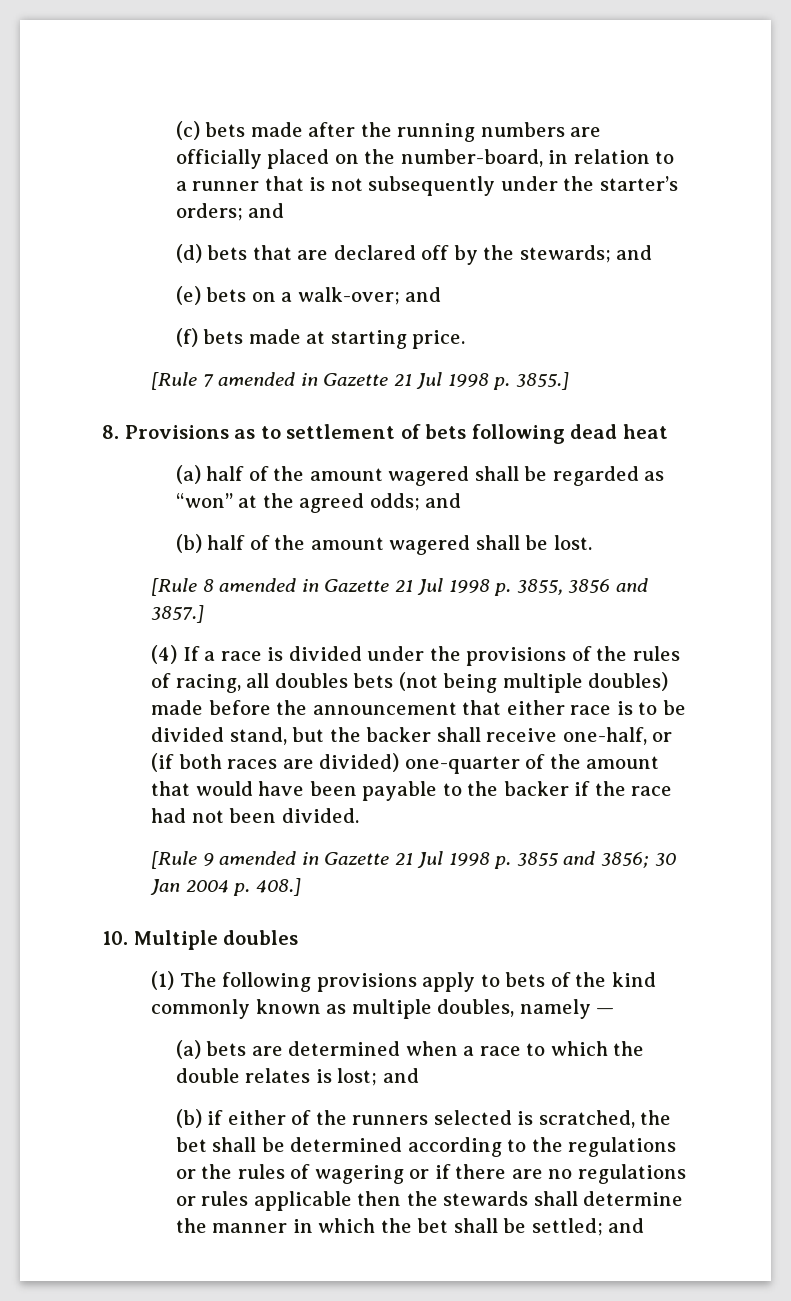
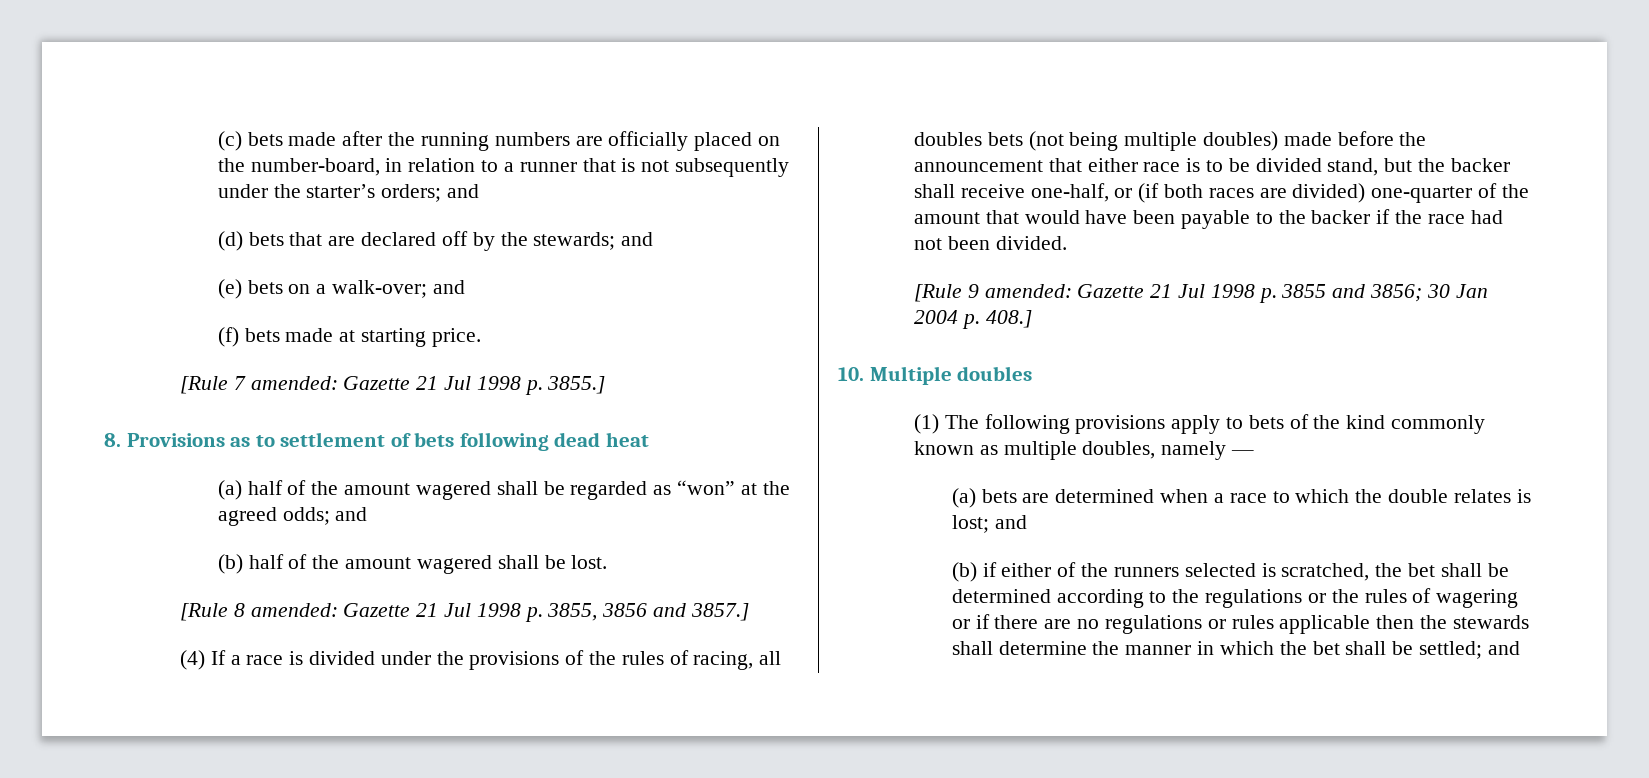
- [Rule 7 amended in Gazette 21 Jul 1998 p. 3855.]
+ [Rule 7 amended: Gazette 21 Jul 1998 p. 3855.]
- [Rule 8 amended in Gazette 21 Jul 1998 p. 3855, 3856 and 3857.]
+ [Rule 8 amended: Gazette 21 Jul 1998 p. 3855, 3856 and 3857.]
- [Rule 9 amended in Gazette 21 Jul 1998 p. 3855 and 3856; 30 Jan 2004 p. 408.]
+ [Rule 9 amended: Gazette 21 Jul 1998 p. 3855 and 3856; 30 Jan 2004 p. 408.]

